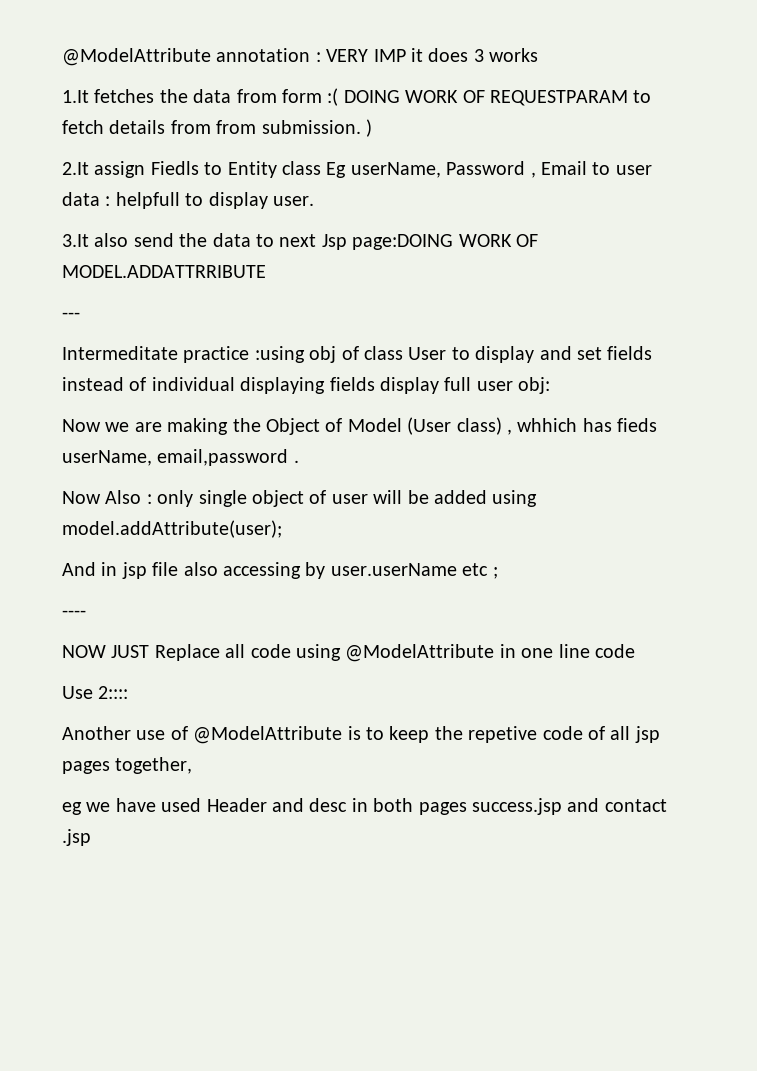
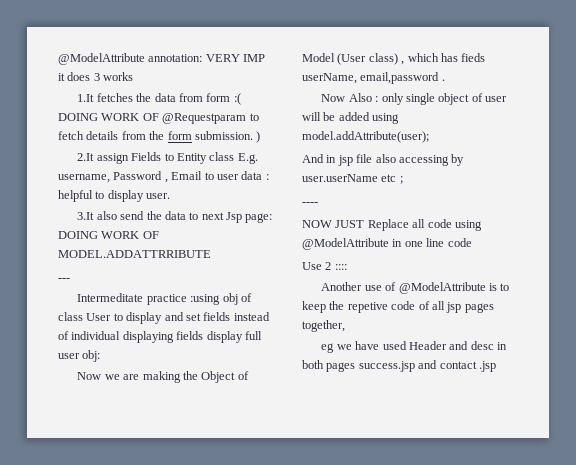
- @ModelAttribute annotation : VERY IMP it does 3 works
+ @ModelAttribute annotation: VERY IMP it does 3 works
- 1.It fetches the data from form :( DOING WORK OF REQUESTPARAM to fetch details from from submission. )
+ 1.It fetches the data from form :( DOING WORK OF @Requestparam to fetch details from the form submission. )
- 2.It assign Fiedls to Entity class Eg userName, Password , Email to user data : helpfull to display user.
+ 2.It assign Fields to Entity class E.g. username, Password , Email to user data : helpful to display user.
- 3.It also send the data to next Jsp page:DOING WORK OF MODEL.ADDATTRRIBUTE
+ 3.It also send the data to next Jsp page: DOING WORK OF MODEL.ADDATTRRIBUTE
- Now we are making the Object of Model (User class) , whhich has fieds userName, email,password .
+ Now we are making the Object of Model (User class) , which has fieds userName, email,password .
- Use 2::::
+ Use 2 ::::

